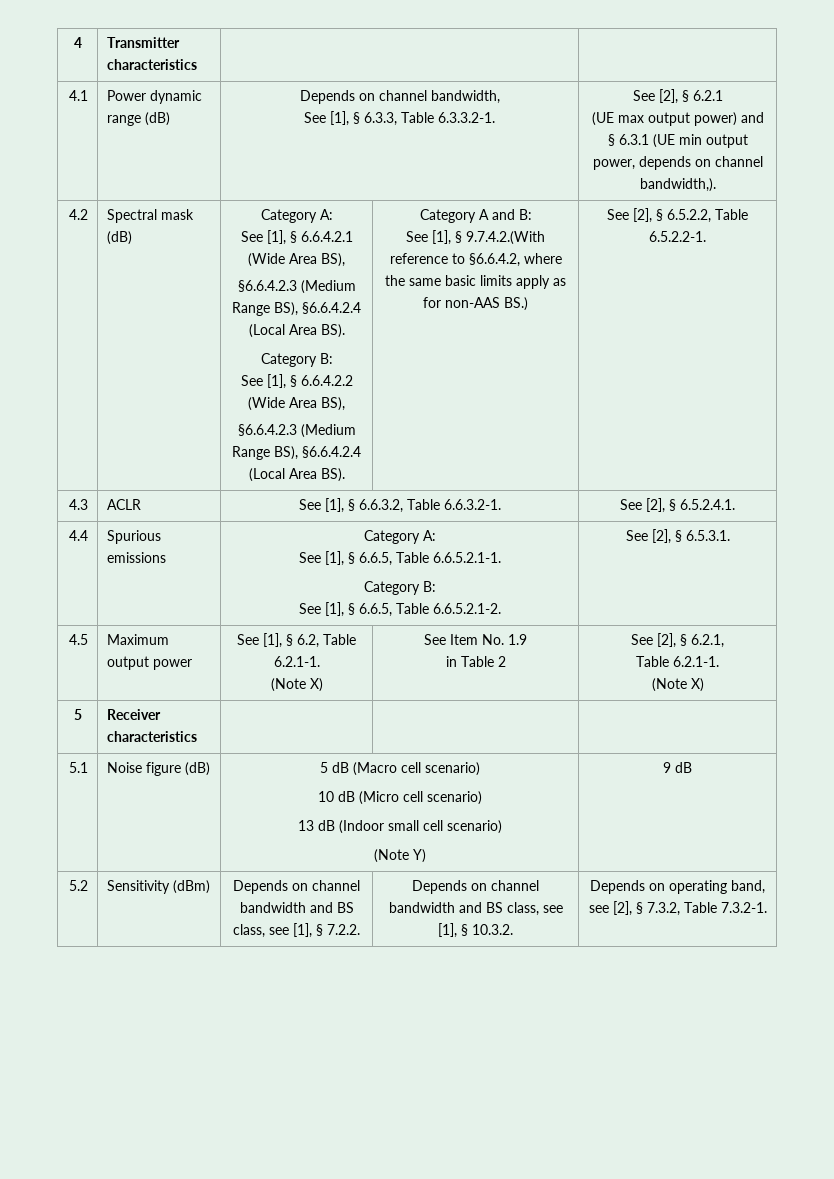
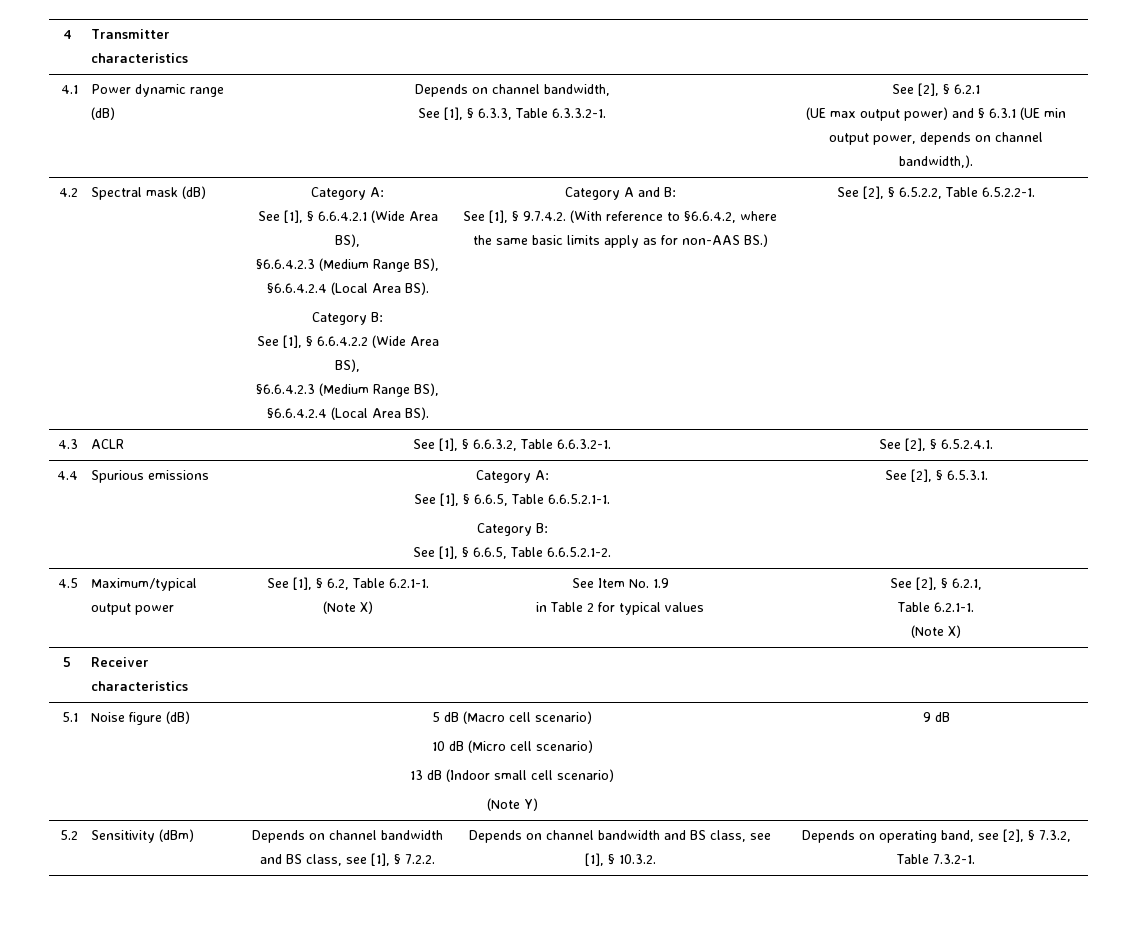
- See [1], § 9.7.4.2.(With reference to §6.6.4.2, where the same basic limits apply as for non-AAS BS.)
+ See [1], § 9.7.4.2. (With reference to §6.6.4.2, where the same basic limits apply as for non-AAS BS.)
- 4.5 | Maximum output power | See [1], § 6.2, Table 6.2.1-1.
+ 4.5 | Maximum/typical output power | See [1], § 6.2, Table 6.2.1-1.
  (Note X) | See Item No. 1.9
- in Table 2 | See [2], § 6.2.1,
+ in Table 2 for typical values | See [2], § 6.2.1,

